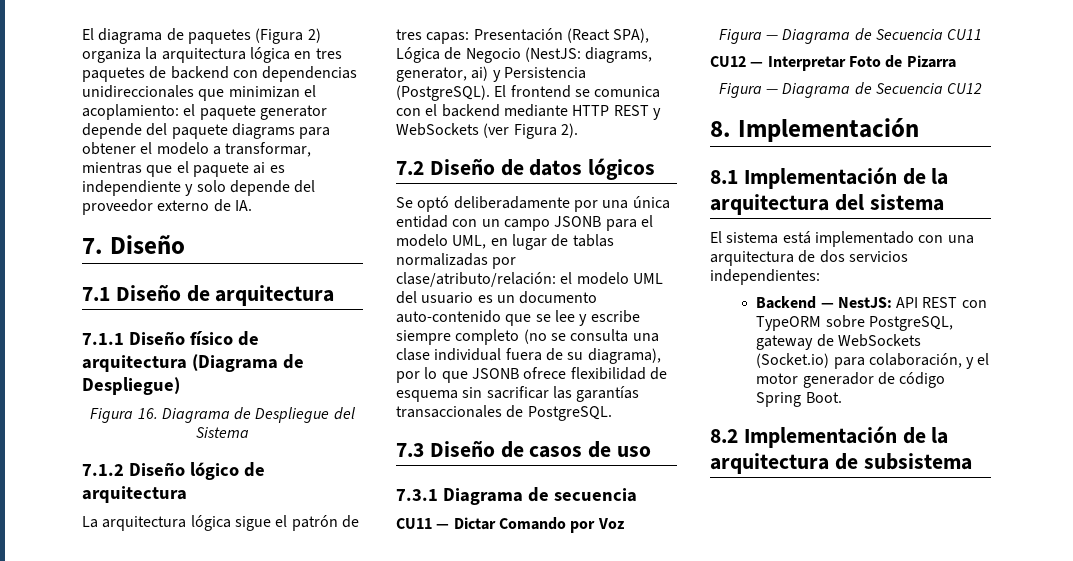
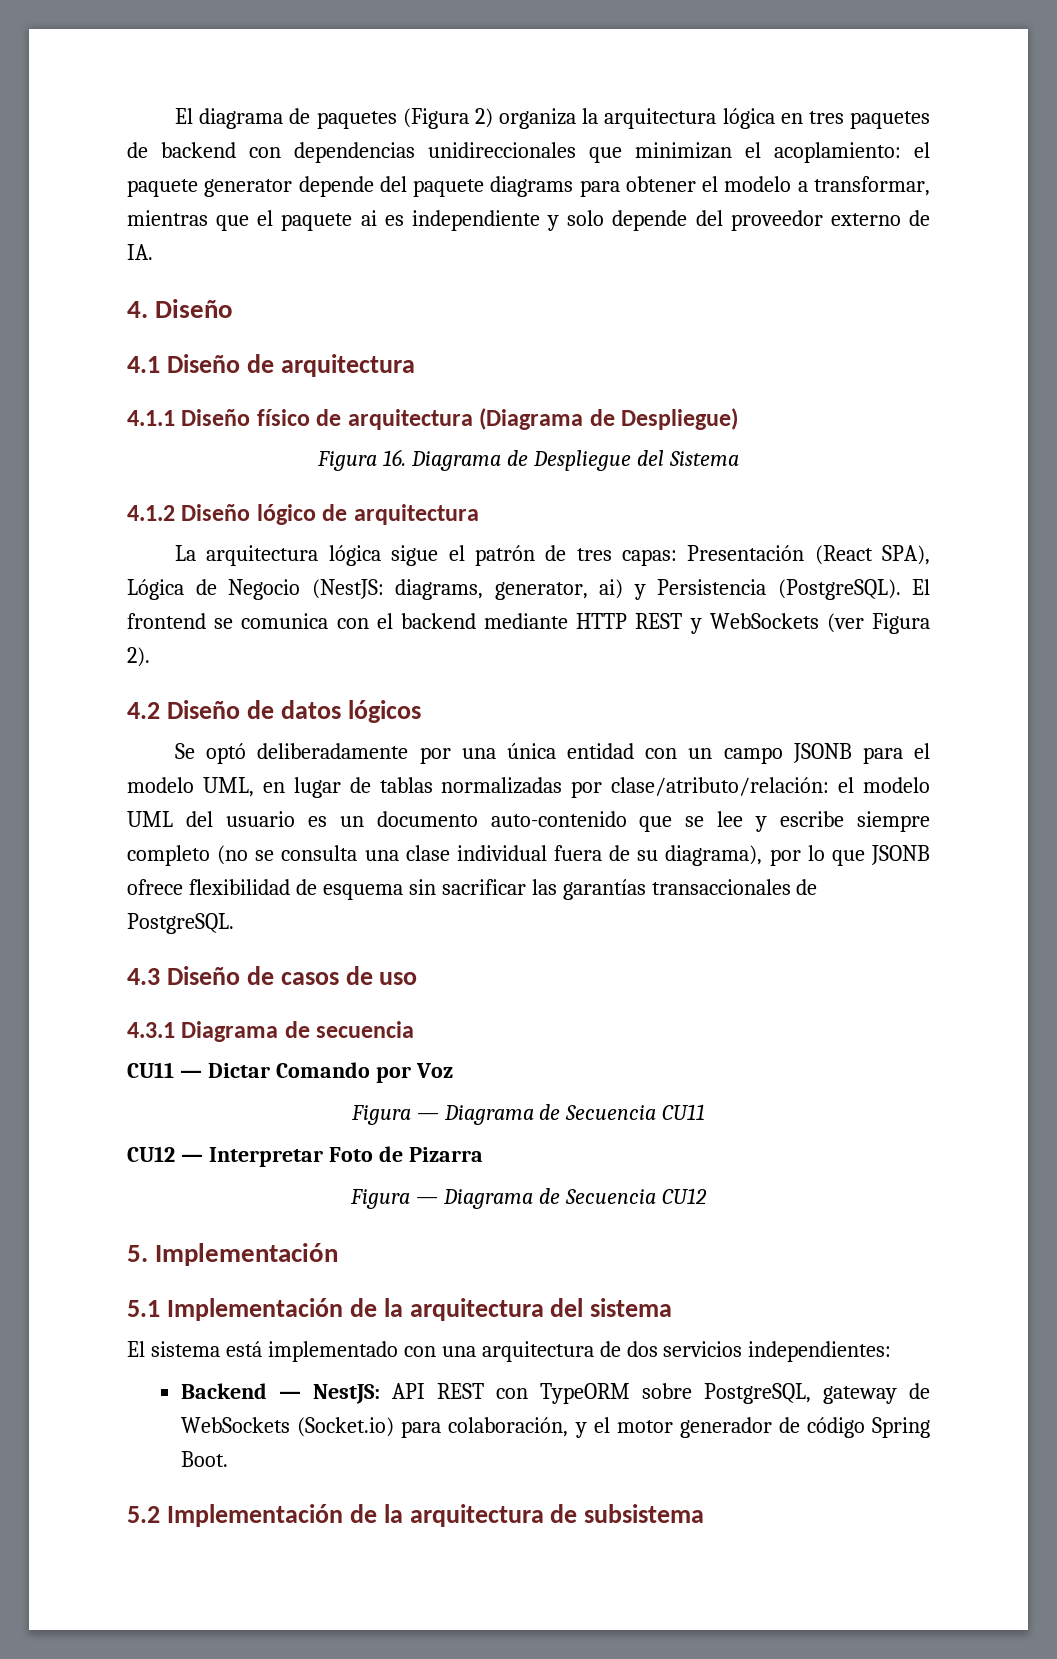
- 7. Diseño
+ 4. Diseño
- 7.1 Diseño de arquitectura
+ 4.1 Diseño de arquitectura
- 7.1.1 Diseño físico de arquitectura (Diagrama de Despliegue)
+ 4.1.1 Diseño físico de arquitectura (Diagrama de Despliegue)
- 7.1.2 Diseño lógico de arquitectura
+ 4.1.2 Diseño lógico de arquitectura
- 7.2 Diseño de datos lógicos
+ 4.2 Diseño de datos lógicos
- 7.3 Diseño de casos de uso
+ 4.3 Diseño de casos de uso
- 7.3.1 Diagrama de secuencia
+ 4.3.1 Diagrama de secuencia
- 8. Implementación
+ 5. Implementación
- 8.1 Implementación de la arquitectura del sistema
+ 5.1 Implementación de la arquitectura del sistema
- 8.2 Implementación de la arquitectura de subsistema
+ 5.2 Implementación de la arquitectura de subsistema

